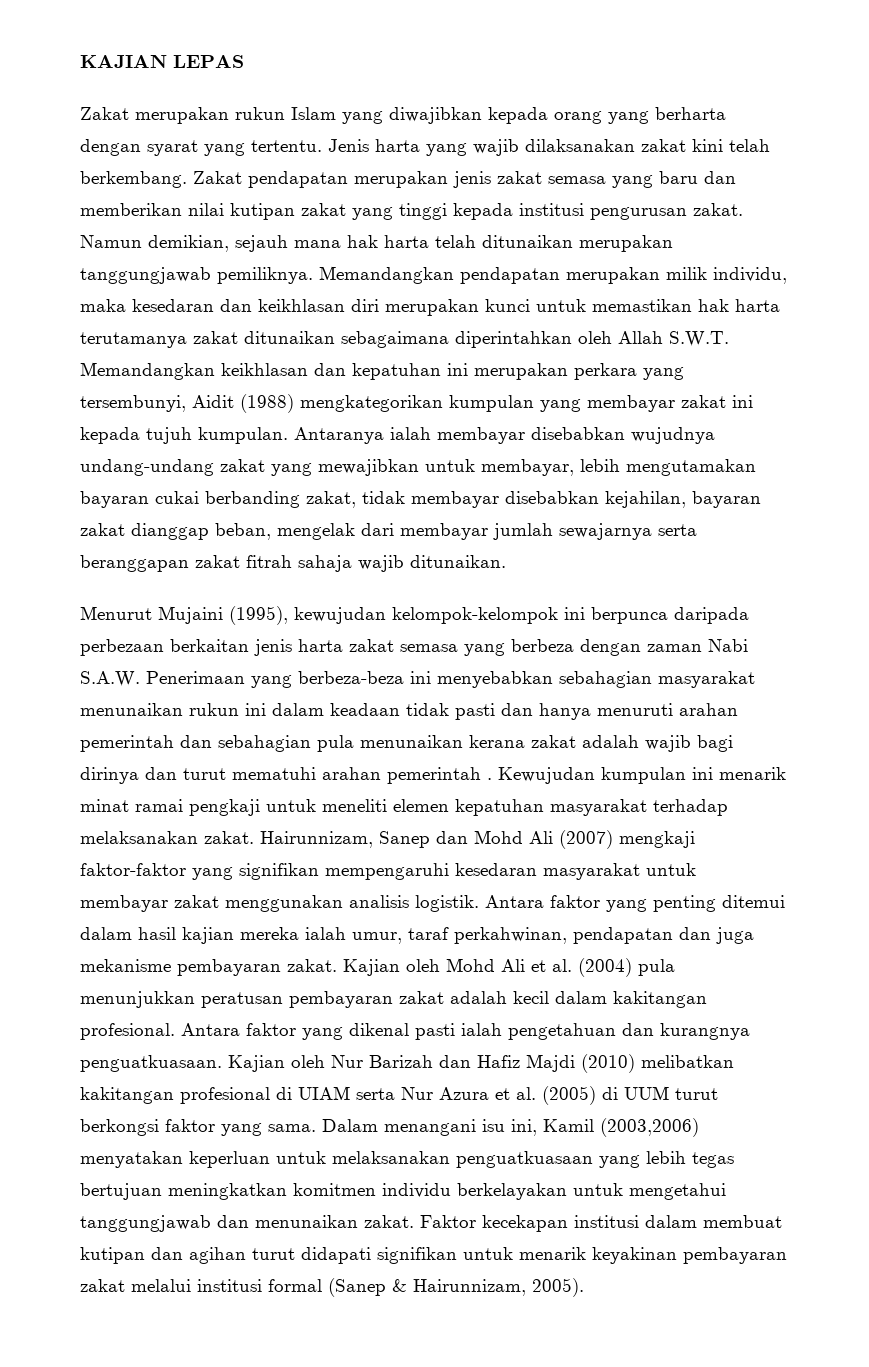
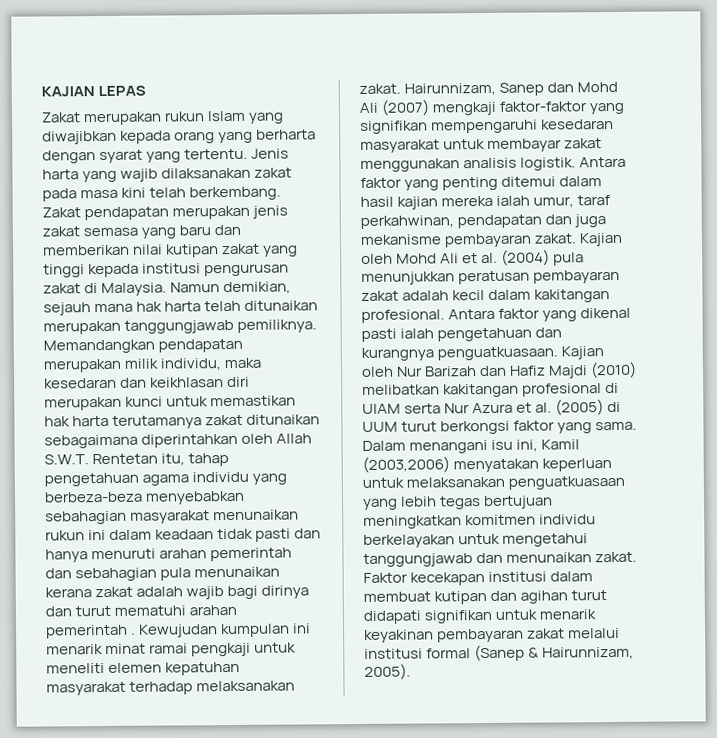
- Jenis harta yang wajib dilaksanakan zakat kini telah berkembang.
+ Jenis harta yang wajib dilaksanakan zakat pada masa kini telah berkembang.
- Zakat pendapatan merupakan jenis zakat semasa yang baru dan memberikan nilai kutipan zakat yang tinggi kepada institusi pengurusan zakat.
+ Zakat pendapatan merupakan jenis zakat semasa yang baru dan memberikan nilai kutipan zakat yang tinggi kepada institusi pengurusan zakat di Malaysia.
- Memandangkan pendapatan merupakan milik individu, maka kesedaran dan keikhlasan diri merupakan kunci untuk memastikan hak harta terutamanya zakat ditunaikan sebagaimana diperintahkan oleh Allah S.W.T. Memandangkan keikhlasan dan kepatuhan ini merupakan perkara yang tersembunyi, Aidit (1988) mengkategorikan kumpulan yang membayar zakat ini kepada tujuh kumpulan. Antaranya ialah membayar disebabkan wujudnya undang-undang zakat yang mewajibkan untuk membayar, lebih mengutamakan bayaran cukai berbanding zakat, tidak membayar disebabkan kejahilan, bayaran zakat dianggap beban, mengelak dari membayar jumlah sewajarnya serta beranggapan zakat fitrah sahaja wajib ditunaikan.
- Menurut Mujaini (1995), kewujudan kelompok-kelompok ini berpunca daripada perbezaan berkaitan jenis harta zakat semasa yang berbeza dengan zaman Nabi S.A.W. Penerimaan yang berbeza-beza ini menyebabkan sebahagian masyarakat menunaikan rukun ini dalam keadaan tidak pasti dan hanya menuruti arahan pemerintah dan sebahagian pula menunaikan kerana zakat adalah wajib bagi dirinya dan turut mematuhi arahan pemerintah .
+ Memandangkan pendapatan merupakan milik individu, maka kesedaran dan keikhlasan diri merupakan kunci untuk memastikan hak harta terutamanya zakat ditunaikan sebagaimana diperintahkan oleh Allah S.W.T. Rentetan itu, tahap pengetahuan agama individu yang berbeza-beza menyebabkan sebahagian masyarakat menunaikan rukun ini dalam keadaan tidak pasti dan hanya menuruti arahan pemerintah dan sebahagian pula menunaikan kerana zakat adalah wajib bagi dirinya dan turut mematuhi arahan pemerintah .

